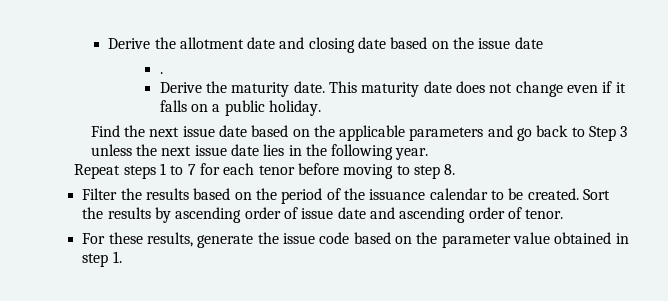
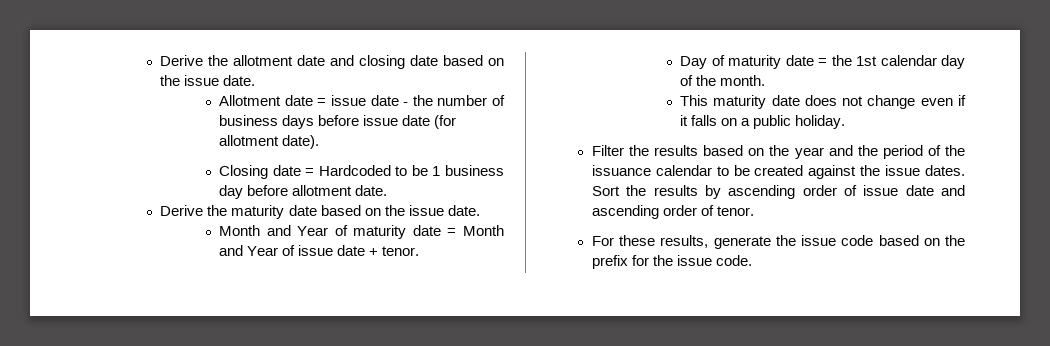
- Derive the allotment date and closing date based on the issue date
- .
- Derive the maturity date. This maturity date does not change even if it falls on a public holiday.
+ Derive the allotment date and closing date based on the issue date.
+ Allotment date = issue date - the number of business days before issue date (for allotment date).
+ Closing date = Hardcoded to be 1 business day before allotment date.
+ Derive the maturity date based on the issue date.
+ Month and Year of maturity date = Month and Year of issue date + tenor.
+ Day of maturity date = the 1st calendar day of the month.
+ This maturity date does not change even if it falls on a public holiday.
- Find the next issue date based on the applicable parameters and go back to Step 3 unless the next issue date lies in the following year.
- Repeat steps 1 to 7 for each tenor before moving to step 8.
- Filter the results based on the period of the issuance calendar to be created.
+ Filter the results based on the year and the period of the issuance calendar to be created against the issue dates.
- For these results, generate the issue code based on the parameter value obtained in step 1.
+ For these results, generate the issue code based on the prefix for the issue code.

